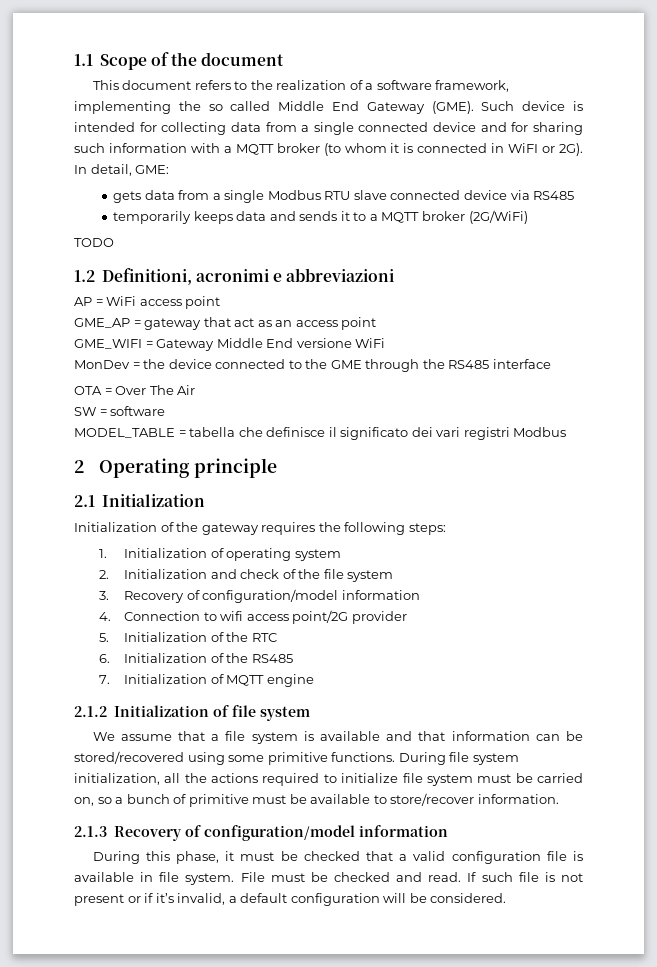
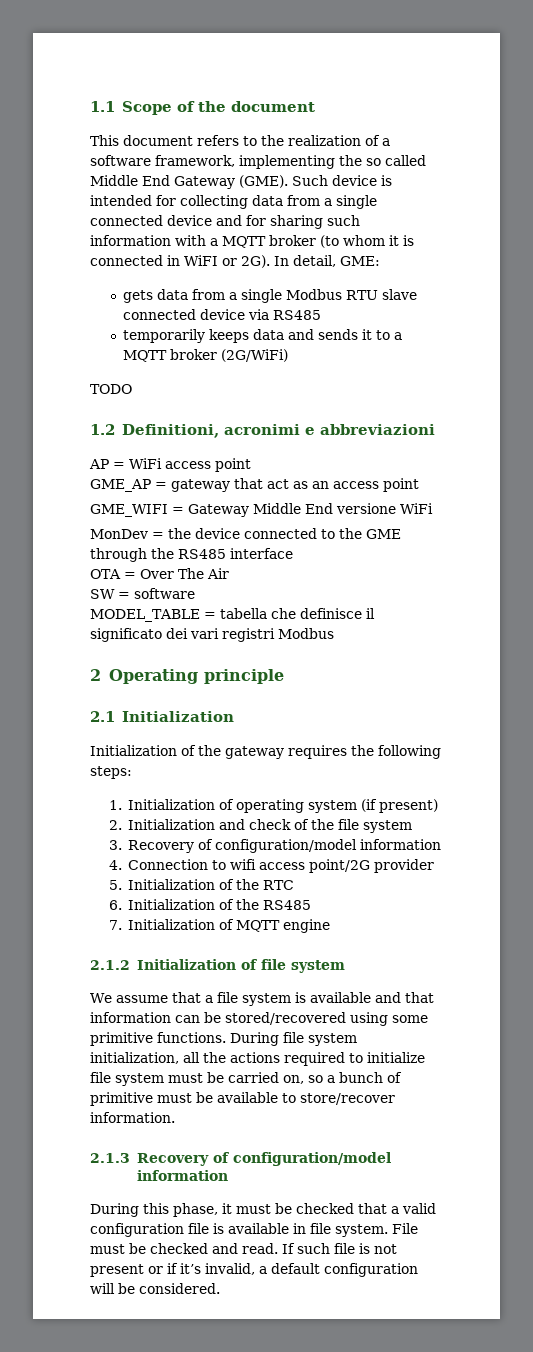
- 1. Initialization of operating system
+ 1. Initialization of operating system (if present)

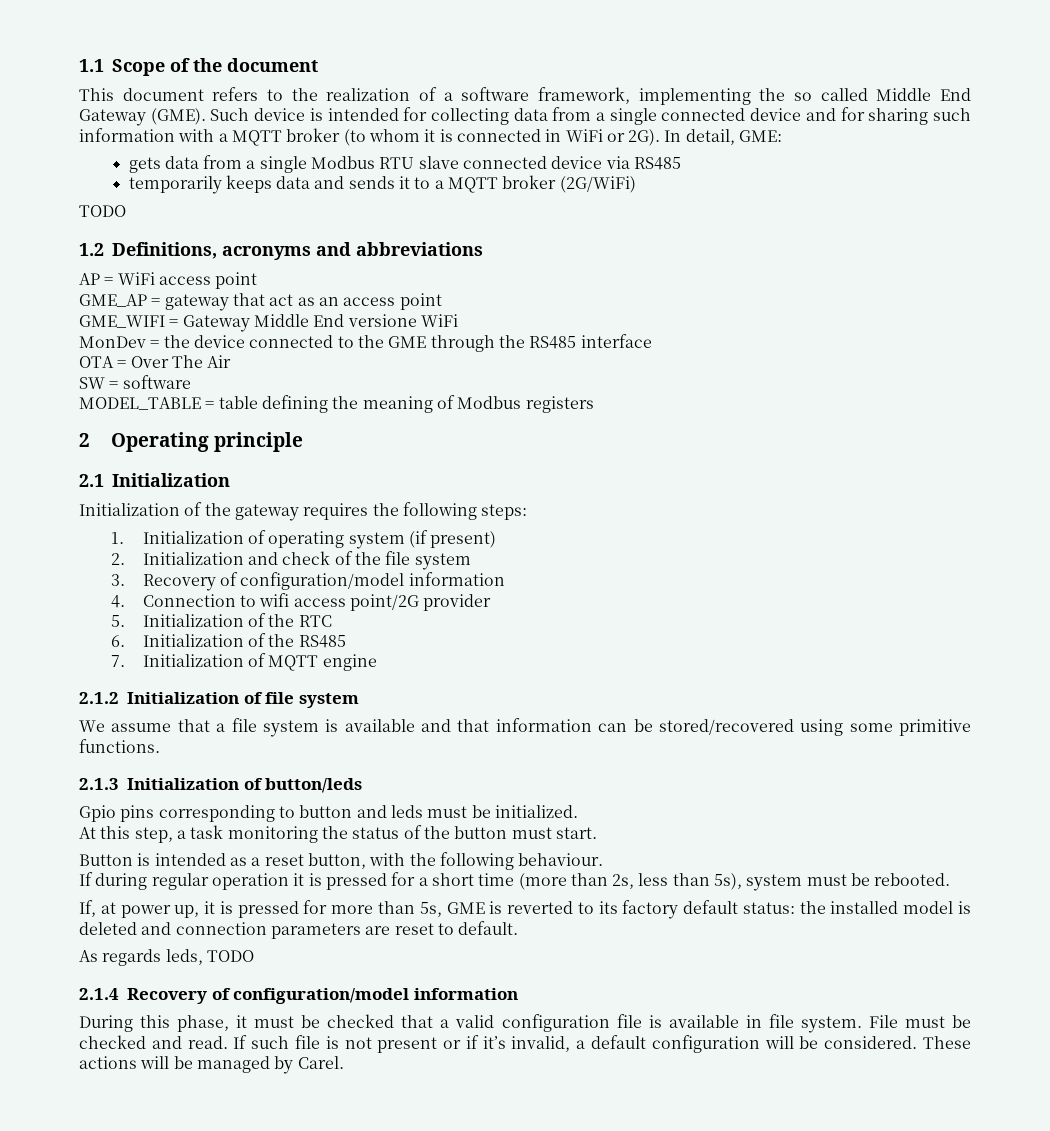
- Such device is intended for collecting data from a single connected device and for sharing such information with a MQTT broker (to whom it is connected in WiFI or 2G).
+ Such device is intended for collecting data from a single connected device and for sharing such information with a MQTT broker (to whom it is connected in WiFi or 2G).
- 1.2 Definitioni, acronimi e abbreviazioni
+ 1.2 Definitions, acronyms and abbreviations
- MODEL_TABLE = tabella che definisce il significato dei vari registri Modbus
+ MODEL_TABLE = table defining the meaning of Modbus registers
- We assume that a file system is available and that information can be stored/recovered using some primitive functions. During file system initialization, all the actions required to initialize file system must be carried on, so a bunch of primitive must be available to store/recover information.
- 2.1.3 Recovery of configuration/model information
+ We assume that a file system is available and that information can be stored/recovered using some primitive functions.
+ 2.1.3 Initialization of button/leds
+ Gpio pins corresponding to button and leds must be initialized.
+ At this step, a task monitoring the status of the button must start.
+ Button is intended as a reset button, with the following behaviour.
+ If during regular operation it is pressed for a short time (more than 2s, less than 5s), system must be rebooted.
+ If, at power up, it is pressed for more than 5s, GME is reverted to its factory default status: the installed model is deleted and connection parameters are reset to default.
+ As regards leds, TODO
+ 2.1.4 Recovery of configuration/model information
+ These actions will be managed by Carel.

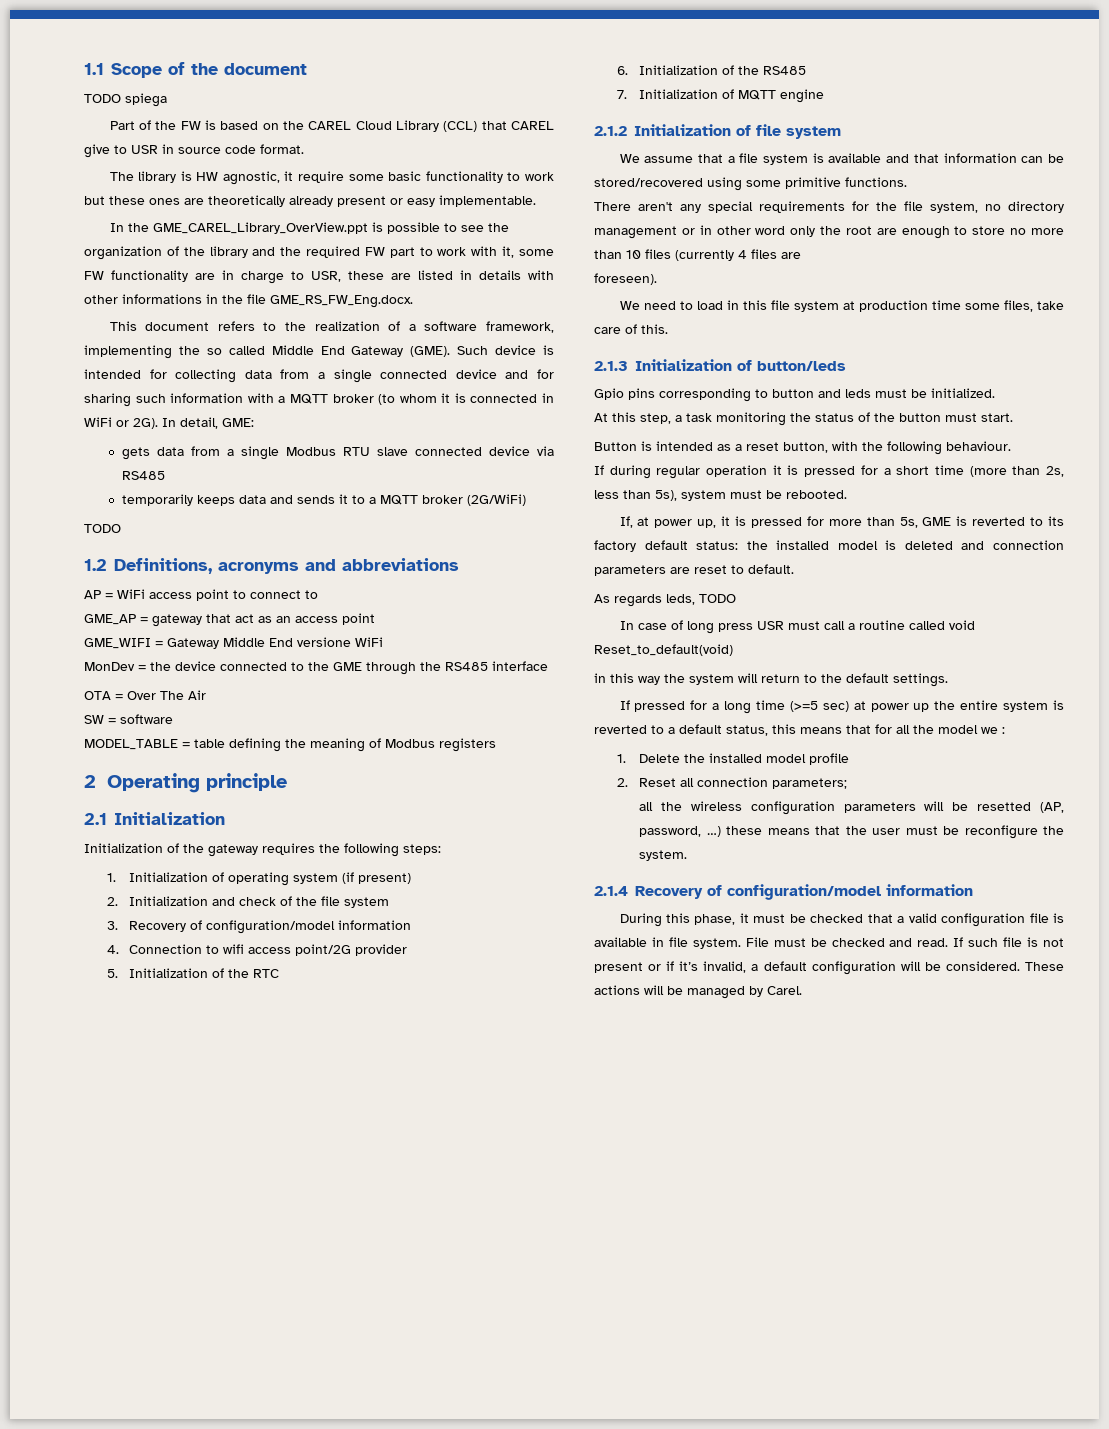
+ TODO spiega
+ Part of the FW is based on the CAREL Cloud Library (CCL) that CAREL give to USR in source code format.
+ The library is HW agnostic, it require some basic functionality to work but these ones are theoretically already present or easy implementable.
+ In the GME_CAREL_Library_OverView.ppt is possible to see the organization of the library and the required FW part to work with it, some FW functionality are in charge to USR, these are listed in details with other informations in the file GME_RS_FW_Eng.docx.
- AP = WiFi access point
+ AP = WiFi access point to connect to
+ There aren't any special requirements for the file system, no directory management or in other word only the root are enough to store no more than 10 files (currently 4 files are
+ foreseen).
+ We need to load in this file system at production time some files, take care of this.
+ In case of long press USR must call a routine called void Reset_to_default(void)
+ in this way the system will return to the default settings.
+ If pressed for a long time (>=5 sec) at power up the entire system is reverted to a default status, this means that for all the model we :
+ 1. Delete the installed model profile
+ 2. Reset all connection parameters;
+ all the wireless configuration parameters will be resetted (AP, password, …) these means that the user must be reconfigure the system.

